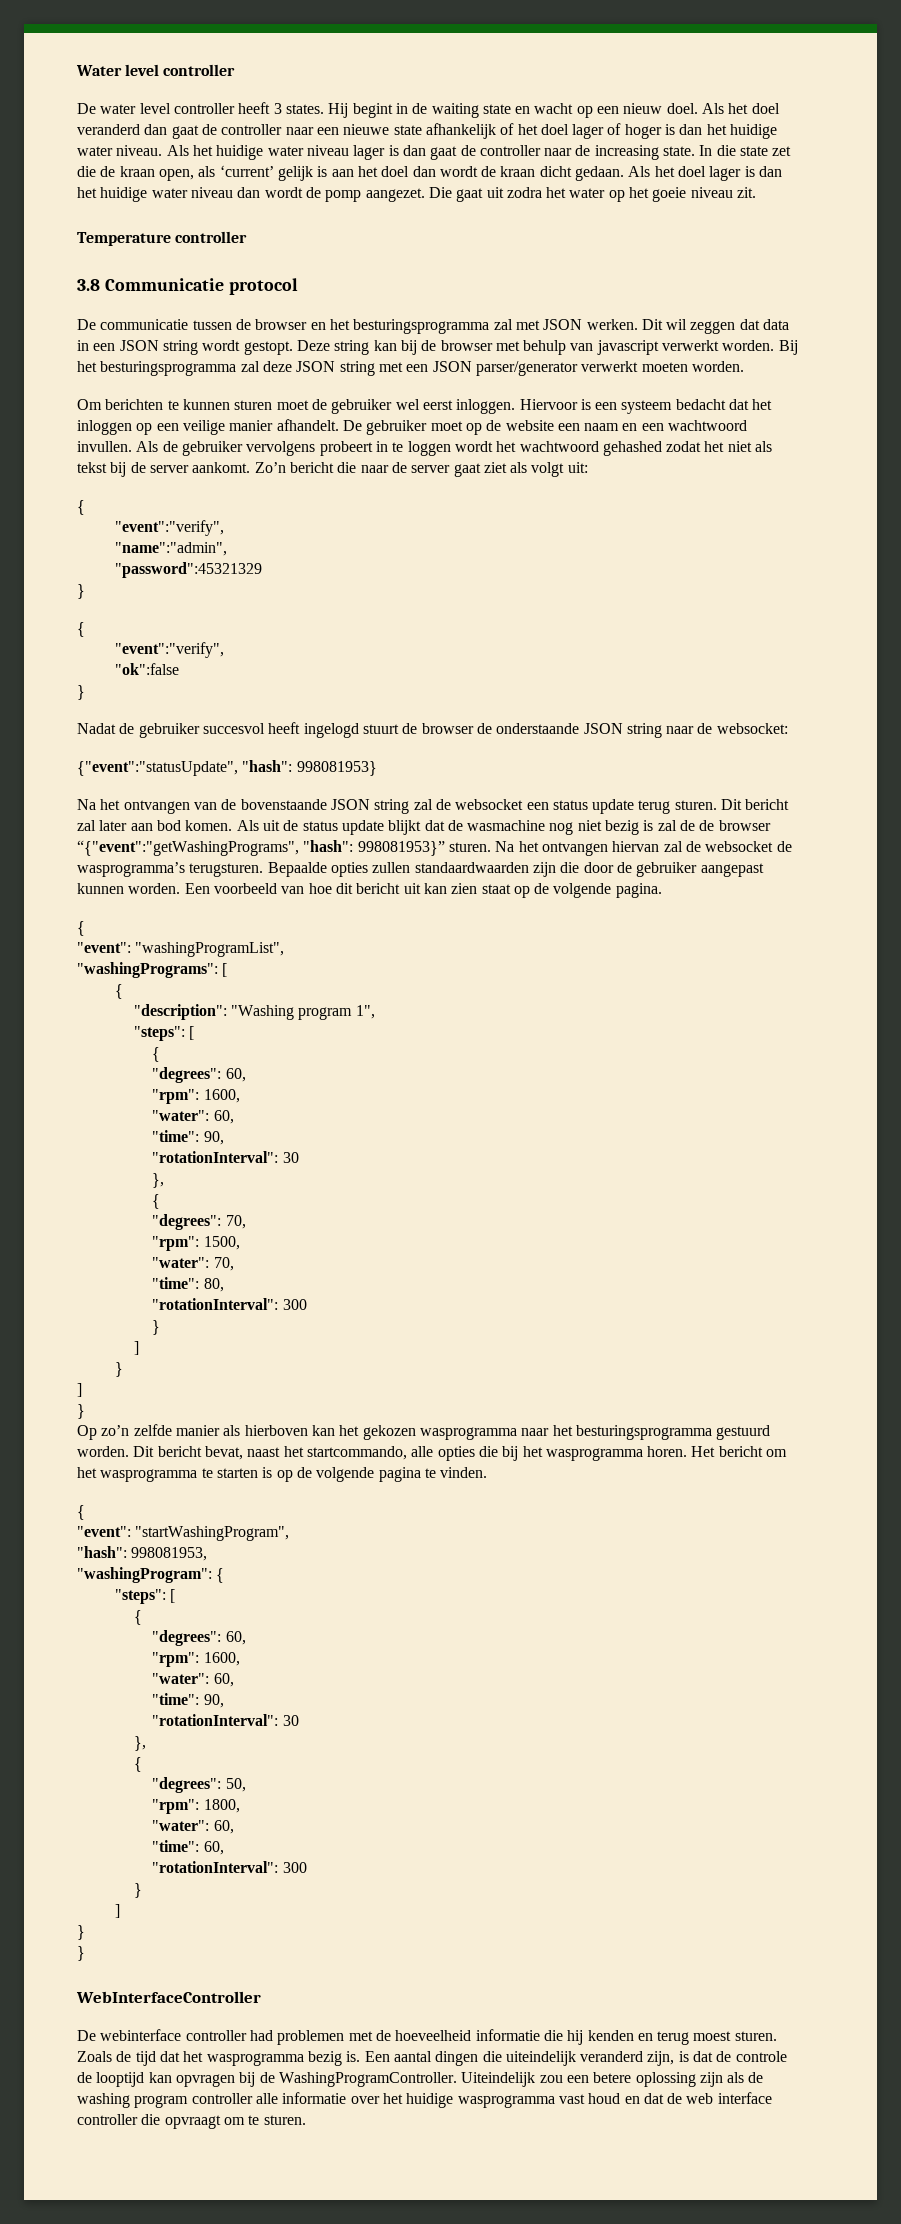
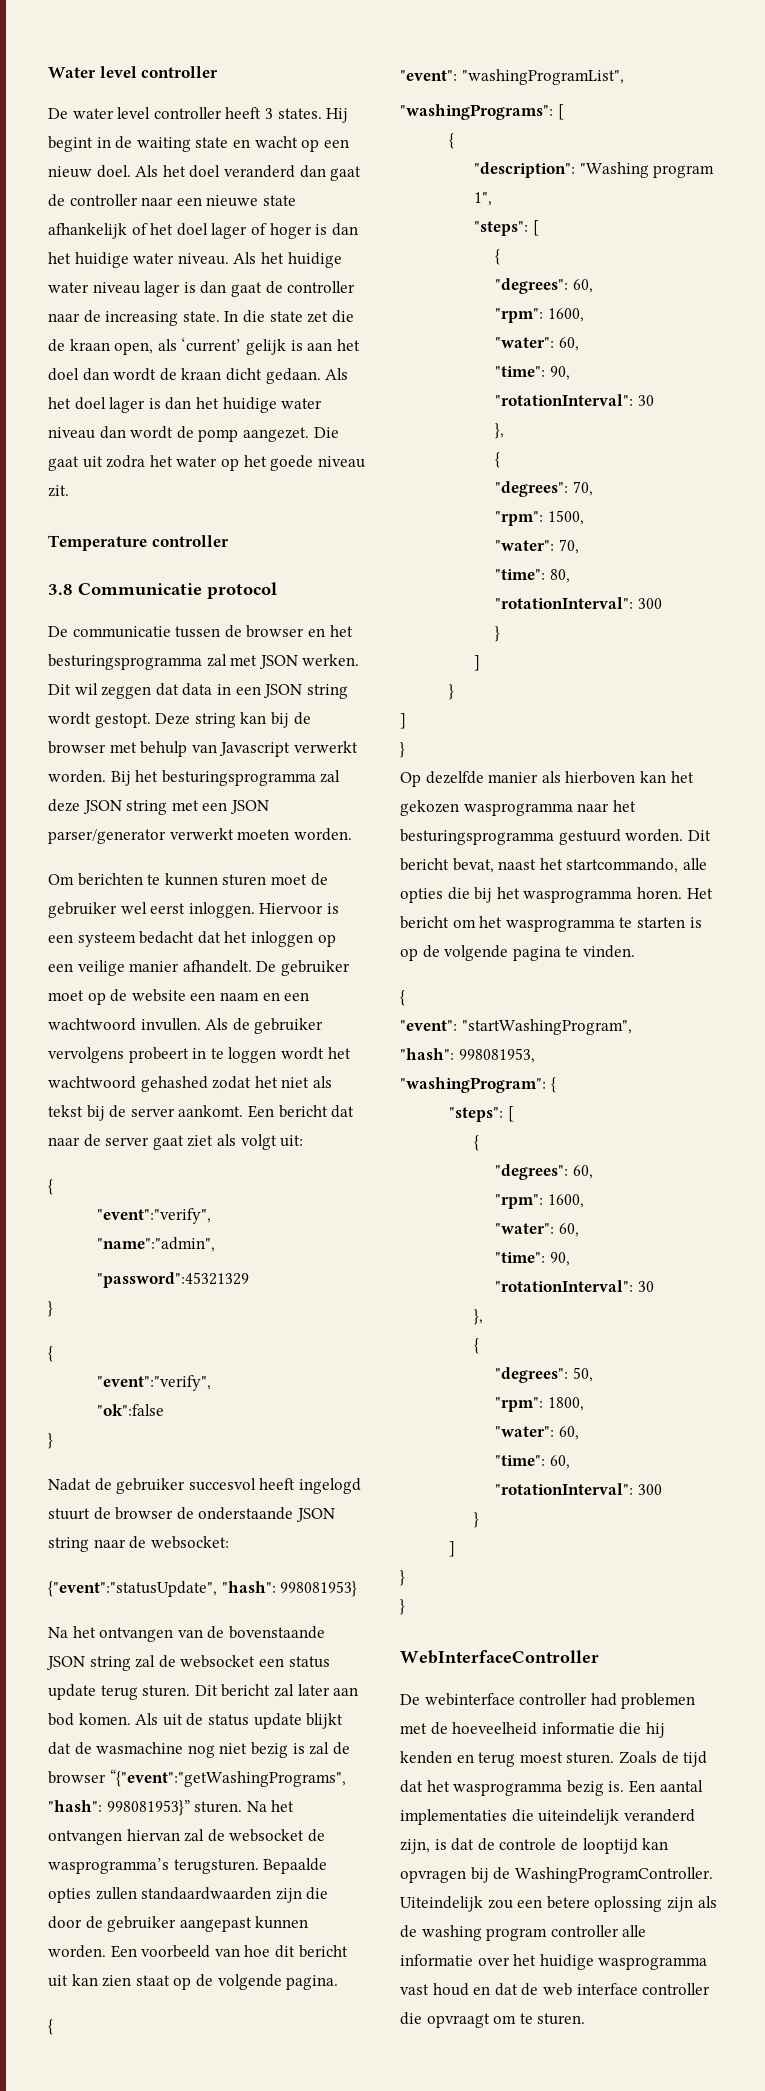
- Die gaat uit zodra het water op het goeie niveau zit.
+ Die gaat uit zodra het water op het goede niveau zit.
- Deze string kan bij de browser met behulp van javascript verwerkt worden.
+ Deze string kan bij de browser met behulp van Javascript verwerkt worden.
- Zo’n bericht die naar de server gaat ziet als volgt uit:
+ Een bericht dat naar de server gaat ziet als volgt uit:
- Als uit de status update blijkt dat de wasmachine nog niet bezig is zal de de browser “{"event":"getWashingPrograms", "hash": 998081953}” sturen.
+ Als uit de status update blijkt dat de wasmachine nog niet bezig is zal de browser “{"event":"getWashingPrograms", "hash": 998081953}” sturen.
- Op zo’n zelfde manier als hierboven kan het gekozen wasprogramma naar het besturingsprogramma gestuurd worden.
+ Op dezelfde manier als hierboven kan het gekozen wasprogramma naar het besturingsprogramma gestuurd worden.
- Een aantal dingen die uiteindelijk veranderd zijn, is dat de controle de looptijd kan opvragen bij de WashingProgramController.
+ Een aantal implementaties die uiteindelijk veranderd zijn, is dat de controle de looptijd kan opvragen bij de WashingProgramController.

